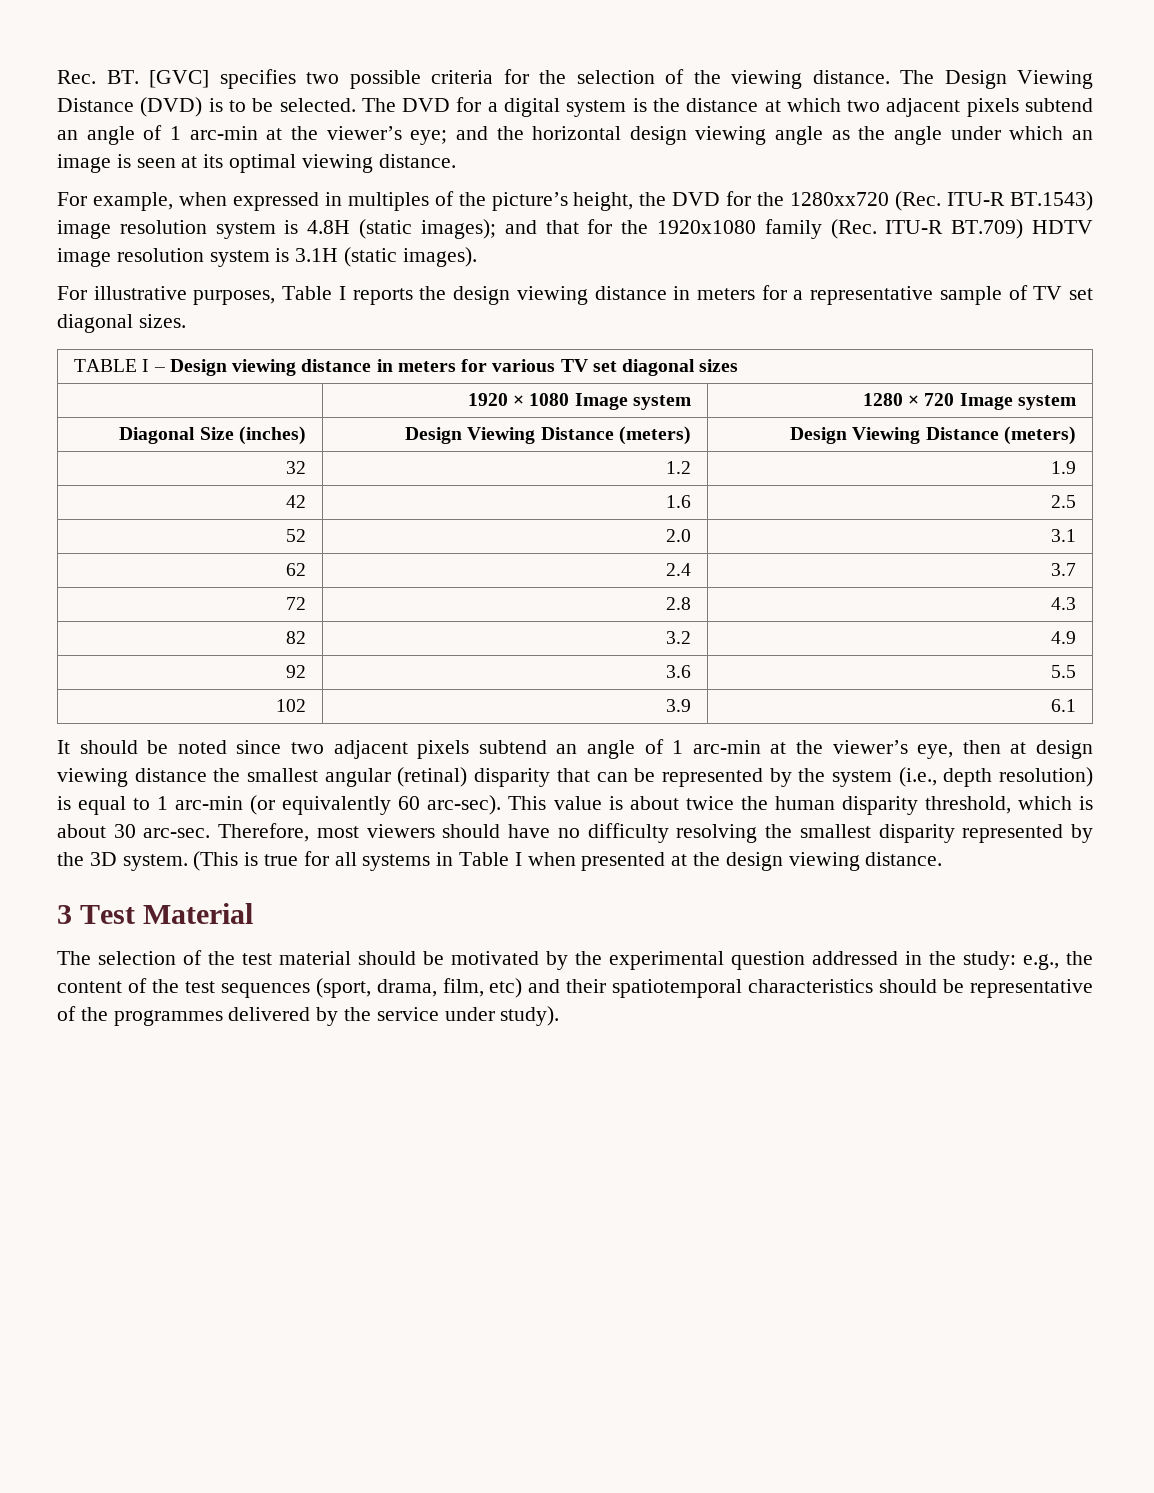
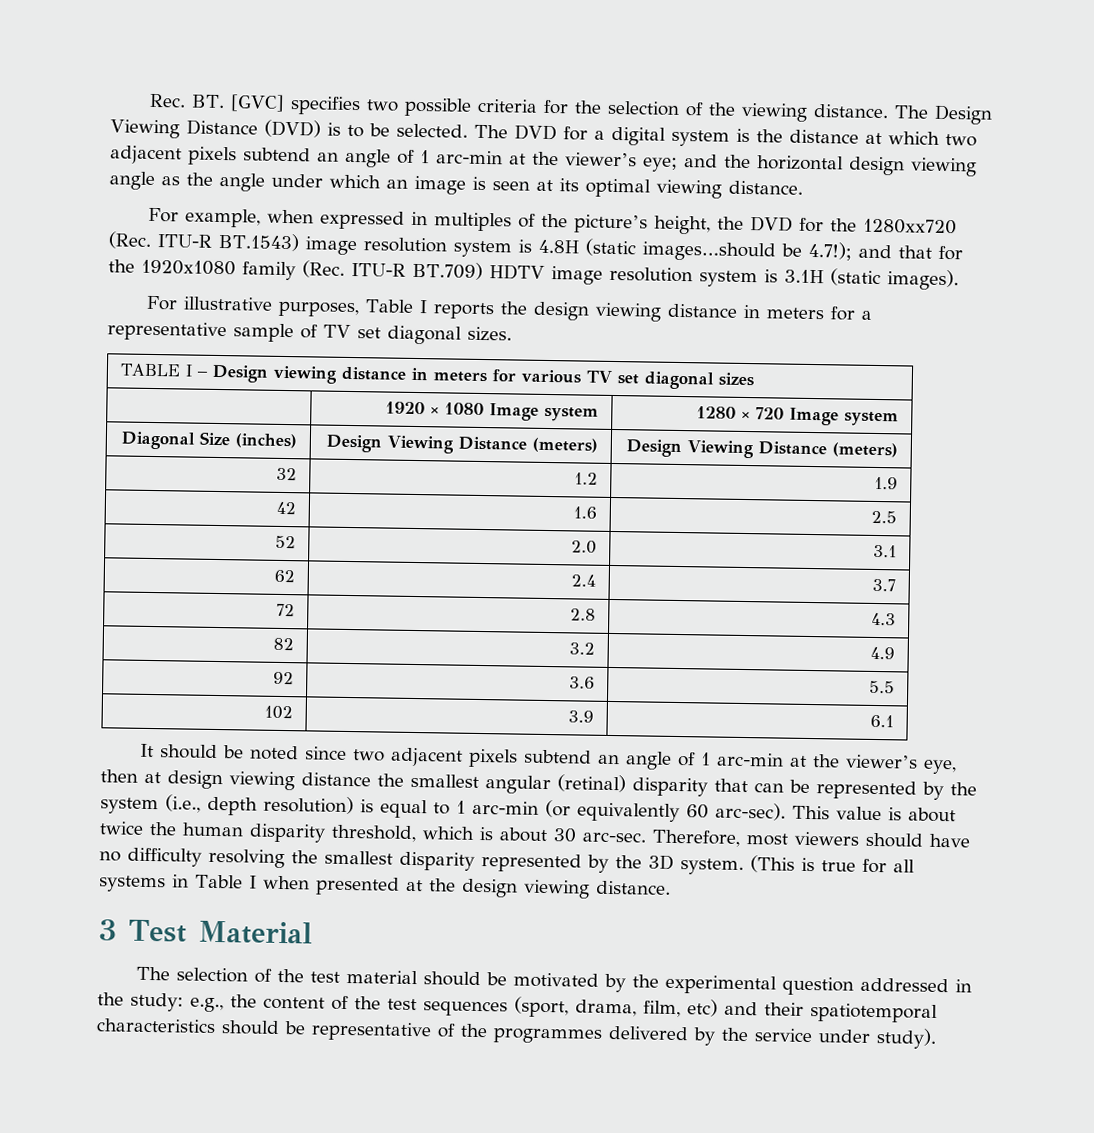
- For example, when expressed in multiples of the picture’s height, the DVD for the 1280xx720 (Rec. ITU-R BT.1543) image resolution system is 4.8H (static images); and that for the 1920x1080 family (Rec. ITU-R BT.709) HDTV image resolution system is 3.1H (static images).
+ For example, when expressed in multiples of the picture’s height, the DVD for the 1280xx720 (Rec. ITU-R BT.1543) image resolution system is 4.8H (static images…should be 4.7!); and that for the 1920x1080 family (Rec. ITU-R BT.709) HDTV image resolution system is 3.1H (static images).

